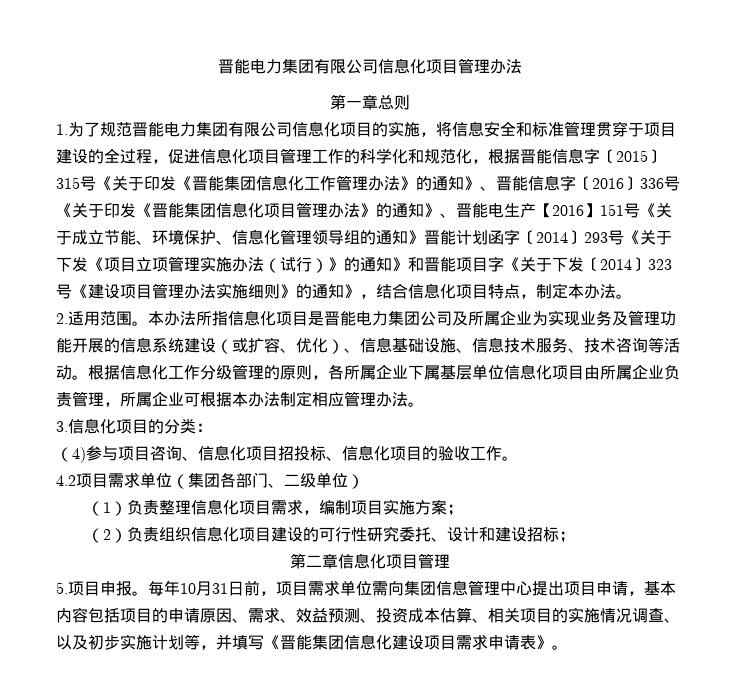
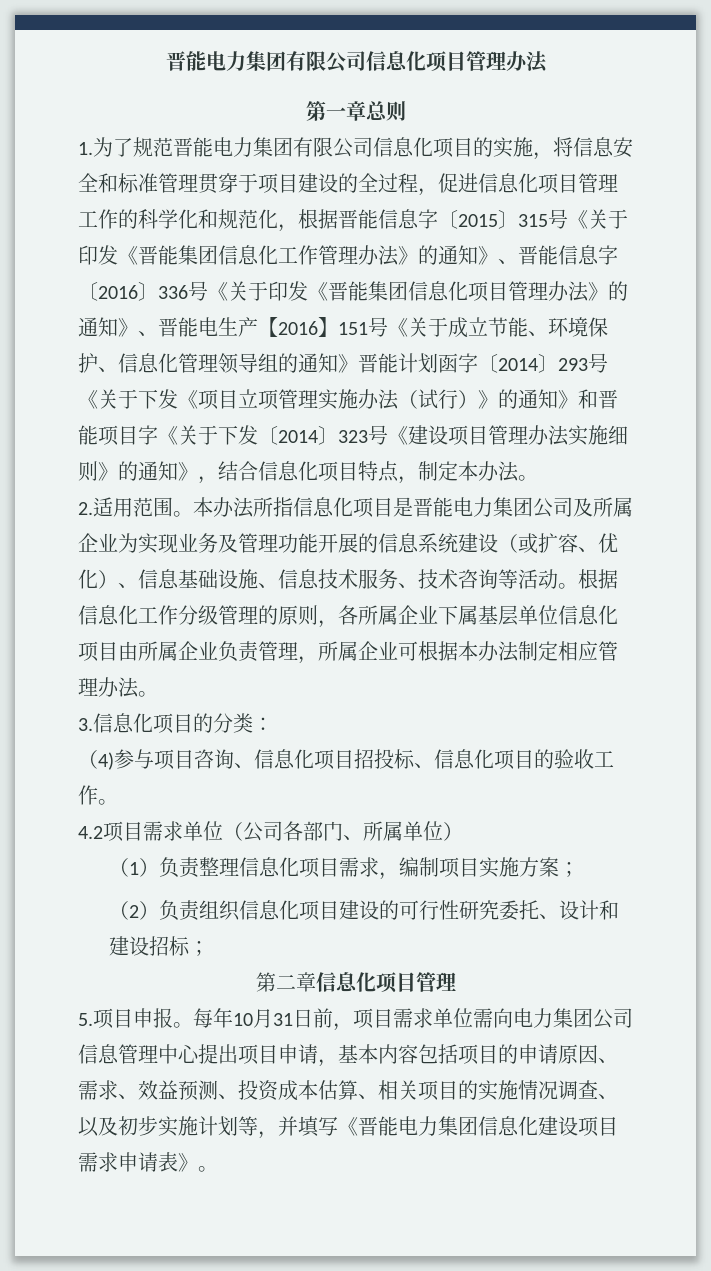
- 4.2项目需求单位（集团各部门、二级单位）
+ 4.2项目需求单位（公司各部门、所属单位）
- 每年10月31日前，项目需求单位需向集团信息管理中心提出项目申请，基本内容包括项目的申请原因、需求、效益预测、投资成本估算、相关项目的实施情况调查、以及初步实施计划等，并填写《晋能集团信息化建设项目需求申请表》。
+ 每年10月31日前，项目需求单位需向电力集团公司信息管理中心提出项目申请，基本内容包括项目的申请原因、需求、效益预测、投资成本估算、相关项目的实施情况调查、以及初步实施计划等，并填写《晋能电力集团信息化建设项目需求申请表》。

